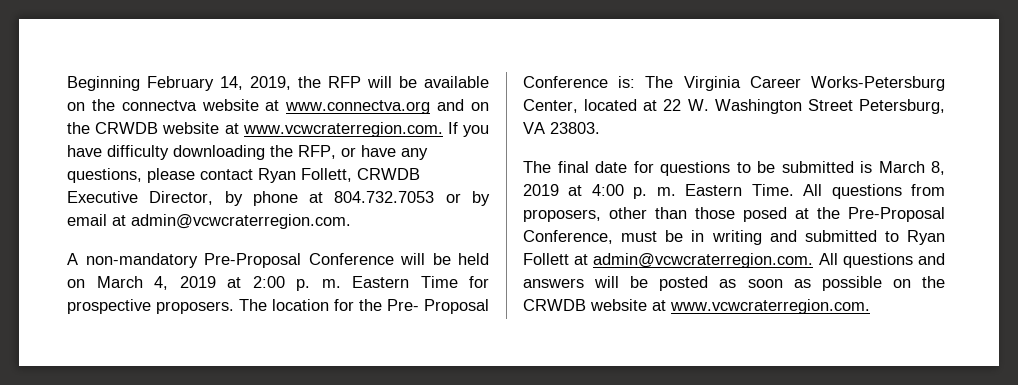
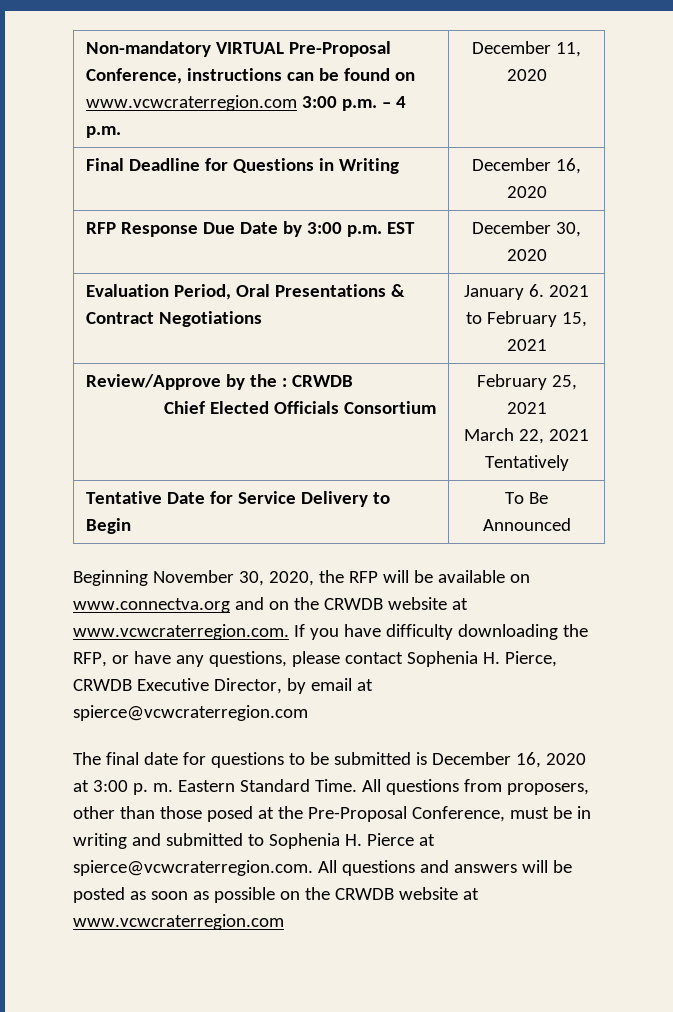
- Beginning February 14, 2019, the RFP will be available on the connectva website at www.connectva.org and on the CRWDB website at www.vcwcraterregion.com. If you have difficulty downloading the RFP, or have any questions, please contact Ryan Follett, CRWDB Executive Director, by phone at 804.732.7053 or by email at admin@vcwcraterregion.com.
- A non-mandatory Pre-Proposal Conference will be held on March 4, 2019 at 2:00 p. m. Eastern Time for prospective proposers. The location for the Pre- Proposal Conference is: The Virginia Career Works-Petersburg Center, located at 22 W. Washington Street Petersburg, VA 23803.
+ Non-mandatory VIRTUAL Pre-Proposal Conference, instructions can be found on www.vcwcraterregion.com 3:00 p.m. – 4 p.m. | December 11, 2020
+ Final Deadline for Questions in Writing | December 16, 2020
+ RFP Response Due Date by 3:00 p.m. EST | December 30, 2020
+ Evaluation Period, Oral Presentations & Contract Negotiations | January 6. 2021 to February 15, 2021
+ Review/Approve by the : CRWDB
+ Chief Elected Officials Consortium | February 25, 2021
+ March 22, 2021 Tentatively
+ Tentative Date for Service Delivery to Begin | To Be Announced
+ Beginning November 30, 2020, the RFP will be available on www.connectva.org and on the CRWDB website at www.vcwcraterregion.com. If you have difficulty downloading the RFP, or have any questions, please contact Sophenia H. Pierce, CRWDB Executive Director, by email at spierce@vcwcraterregion.com
- The final date for questions to be submitted is March 8, 2019 at 4:00 p. m. Eastern Time.
+ The final date for questions to be submitted is December 16, 2020 at 3:00 p. m. Eastern Standard Time.
- All questions from proposers, other than those posed at the Pre-Proposal Conference, must be in writing and submitted to Ryan Follett at admin@vcwcraterregion.com. All questions and answers will be posted as soon as possible on the CRWDB website at www.vcwcraterregion.com.
+ All questions from proposers, other than those posed at the Pre-Proposal Conference, must be in writing and submitted to Sophenia H. Pierce at spierce@vcwcraterregion.com. All questions and answers will be posted as soon as possible on the CRWDB website at www.vcwcraterregion.com

